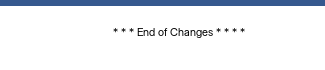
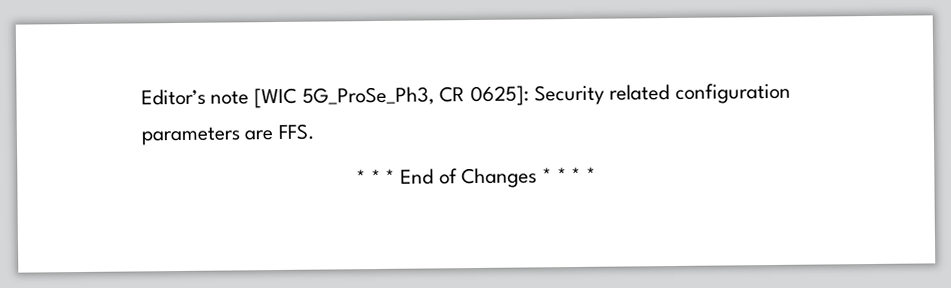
+ Editor’s note [WIC 5G_ProSe_Ph3, CR 0625]: Security related configuration parameters are FFS.

